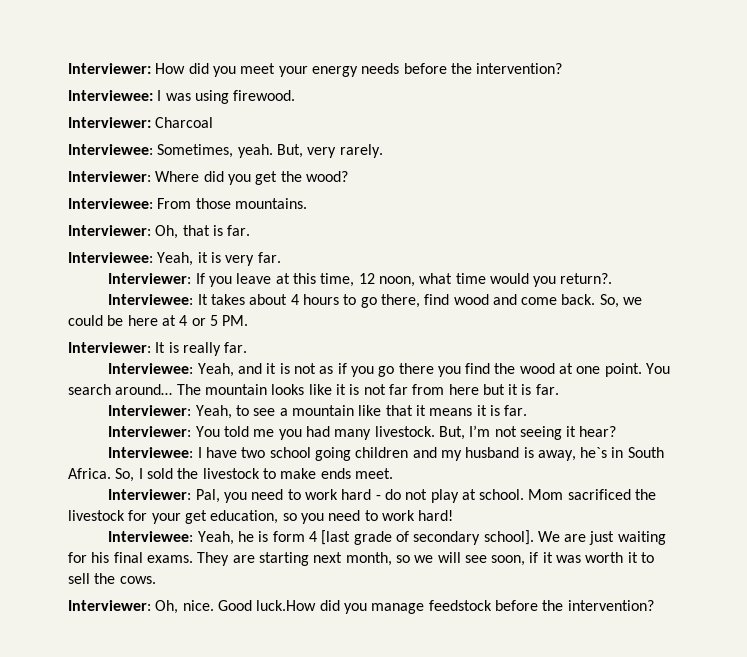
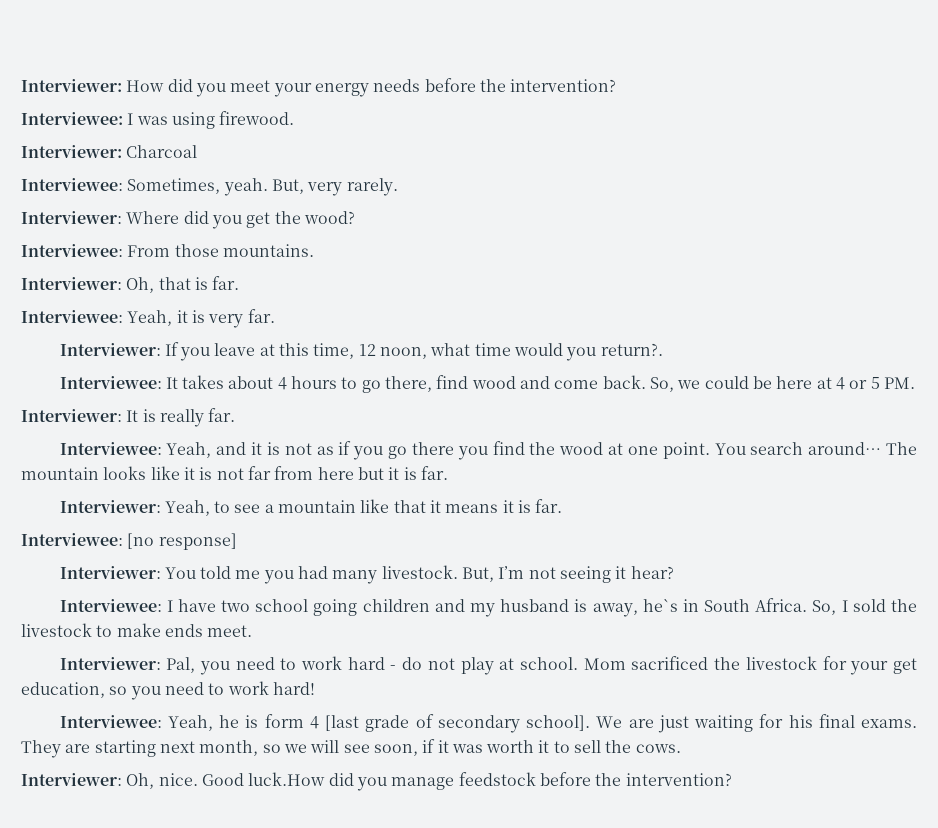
+ Interviewee: [no response]

